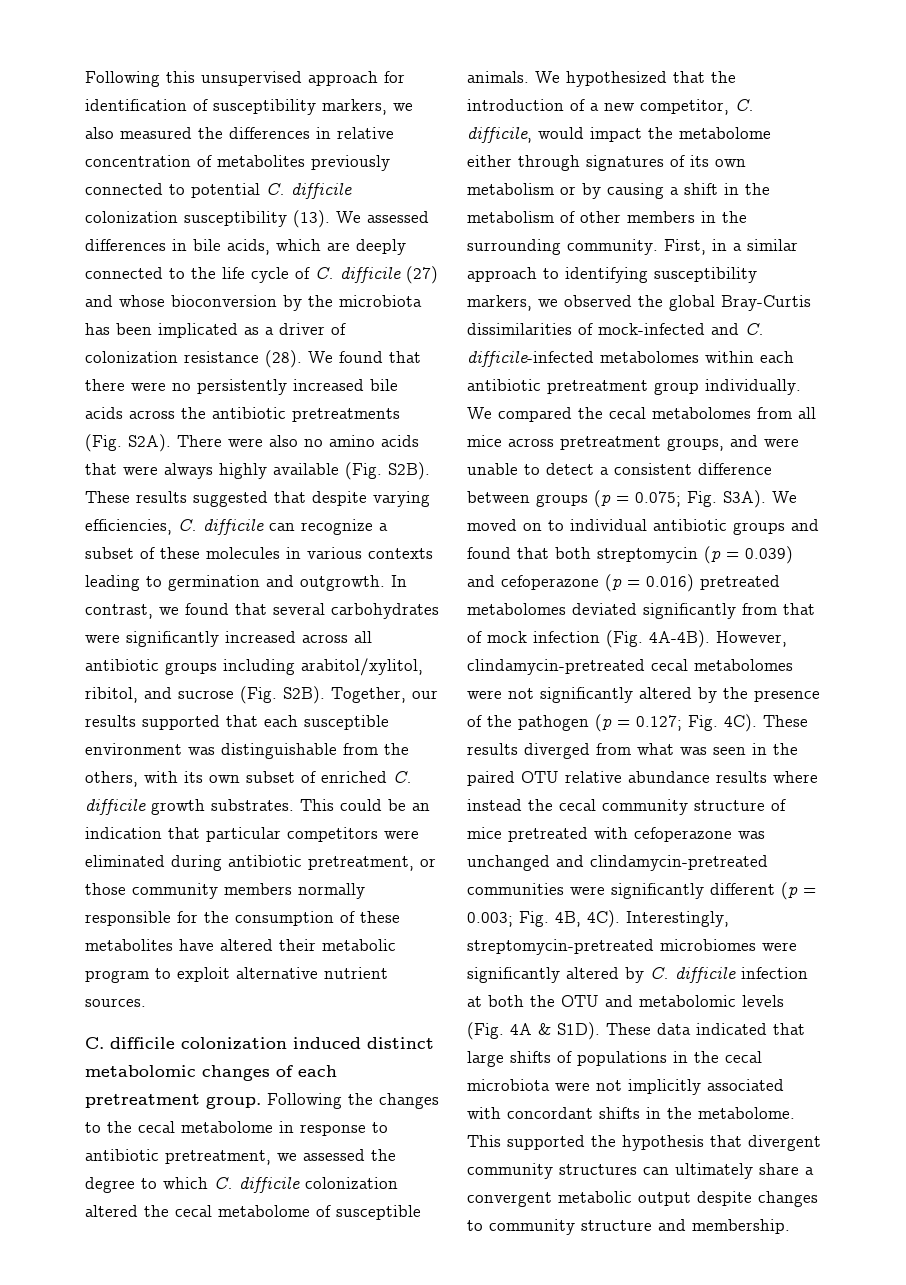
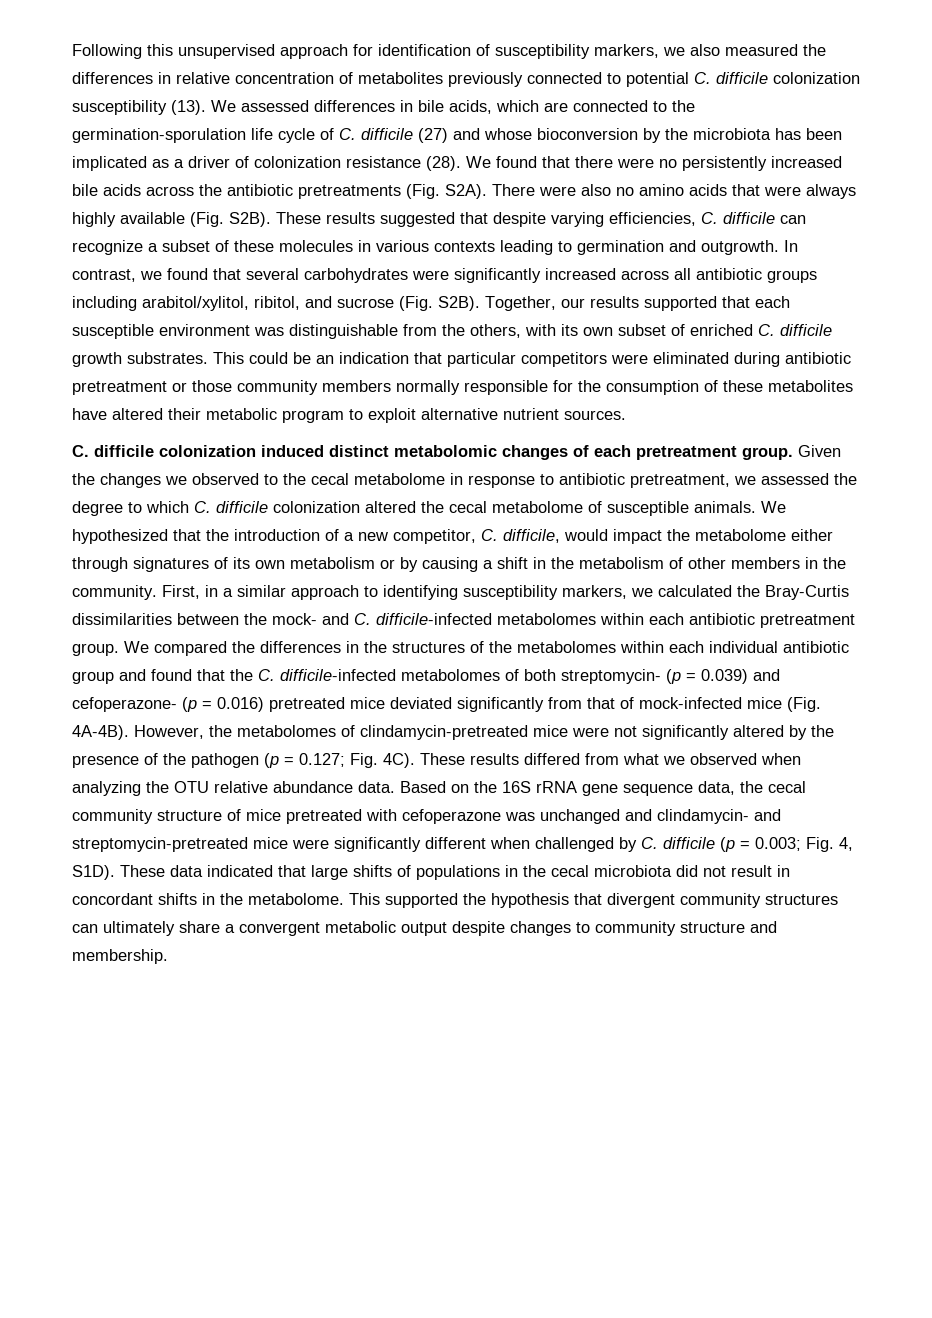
- We assessed differences in bile acids, which are deeply connected to the life cycle of C. difficile (27) and whose bioconversion by the microbiota has been implicated as a driver of colonization resistance (28).
+ We assessed differences in bile acids, which are connected to the germination-sporulation life cycle of C. difficile (27) and whose bioconversion by the microbiota has been implicated as a driver of colonization resistance (28).
- This could be an indication that particular competitors were eliminated during antibiotic pretreatment, or those community members normally responsible for the consumption of these metabolites have altered their metabolic program to exploit alternative nutrient sources.
+ This could be an indication that particular competitors were eliminated during antibiotic pretreatment or those community members normally responsible for the consumption of these metabolites have altered their metabolic program to exploit alternative nutrient sources.
- Following the changes to the cecal metabolome in response to antibiotic pretreatment, we assessed the degree to which C. difficile colonization altered the cecal metabolome of susceptible animals.
+ Given the changes we observed to the cecal metabolome in response to antibiotic pretreatment, we assessed the degree to which C. difficile colonization altered the cecal metabolome of susceptible animals.
- We hypothesized that the introduction of a new competitor, C. difficile, would impact the metabolome either through signatures of its own metabolism or by causing a shift in the metabolism of other members in the surrounding community.
+ We hypothesized that the introduction of a new competitor, C. difficile, would impact the metabolome either through signatures of its own metabolism or by causing a shift in the metabolism of other members in the community.
- First, in a similar approach to identifying susceptibility markers, we observed the global Bray-Curtis dissimilarities of mock-infected and C. difficile-infected metabolomes within each antibiotic pretreatment group individually.
+ First, in a similar approach to identifying susceptibility markers, we calculated the Bray-Curtis dissimilarities between the mock- and C. difficile-infected metabolomes within each antibiotic pretreatment group.
- We compared the cecal metabolomes from all mice across pretreatment groups, and were unable to detect a consistent difference between groups (p = 0.075; Fig. S3A). We moved on to individual antibiotic groups and found that both streptomycin (p = 0.039) and cefoperazone (p = 0.016) pretreated metabolomes deviated significantly from that of mock infection (Fig. 4A-4B).
+ We compared the differences in the structures of the metabolomes within each individual antibiotic group and found that the C. difficile-infected metabolomes of both streptomycin- (p = 0.039) and cefoperazone- (p = 0.016) pretreated mice deviated significantly from that of mock-infected mice (Fig. 4A-4B).
- However, clindamycin-pretreated cecal metabolomes were not significantly altered by the presence of the pathogen (p = 0.127; Fig. 4C).
+ However, the metabolomes of clindamycin-pretreated mice were not significantly altered by the presence of the pathogen (p = 0.127; Fig. 4C).
- These results diverged from what was seen in the paired OTU relative abundance results where instead the cecal community structure of mice pretreated with cefoperazone was unchanged and clindamycin-pretreated communities were significantly different (p = 0.003; Fig. 4B, 4C). Interestingly, streptomycin-pretreated microbiomes were significantly altered by C. difficile infection at both the OTU and metabolomic levels (Fig. 4A & S1D).
+ These results differed from what we observed when analyzing the OTU relative abundance data. Based on the 16S rRNA gene sequence data, the cecal community structure of mice pretreated with cefoperazone was unchanged and clindamycin- and streptomycin-pretreated mice were significantly different when challenged by C. difficile (p = 0.003; Fig. 4, S1D).
- These data indicated that large shifts of populations in the cecal microbiota were not implicitly associated with concordant shifts in the metabolome.
+ These data indicated that large shifts of populations in the cecal microbiota did not result in concordant shifts in the metabolome.

